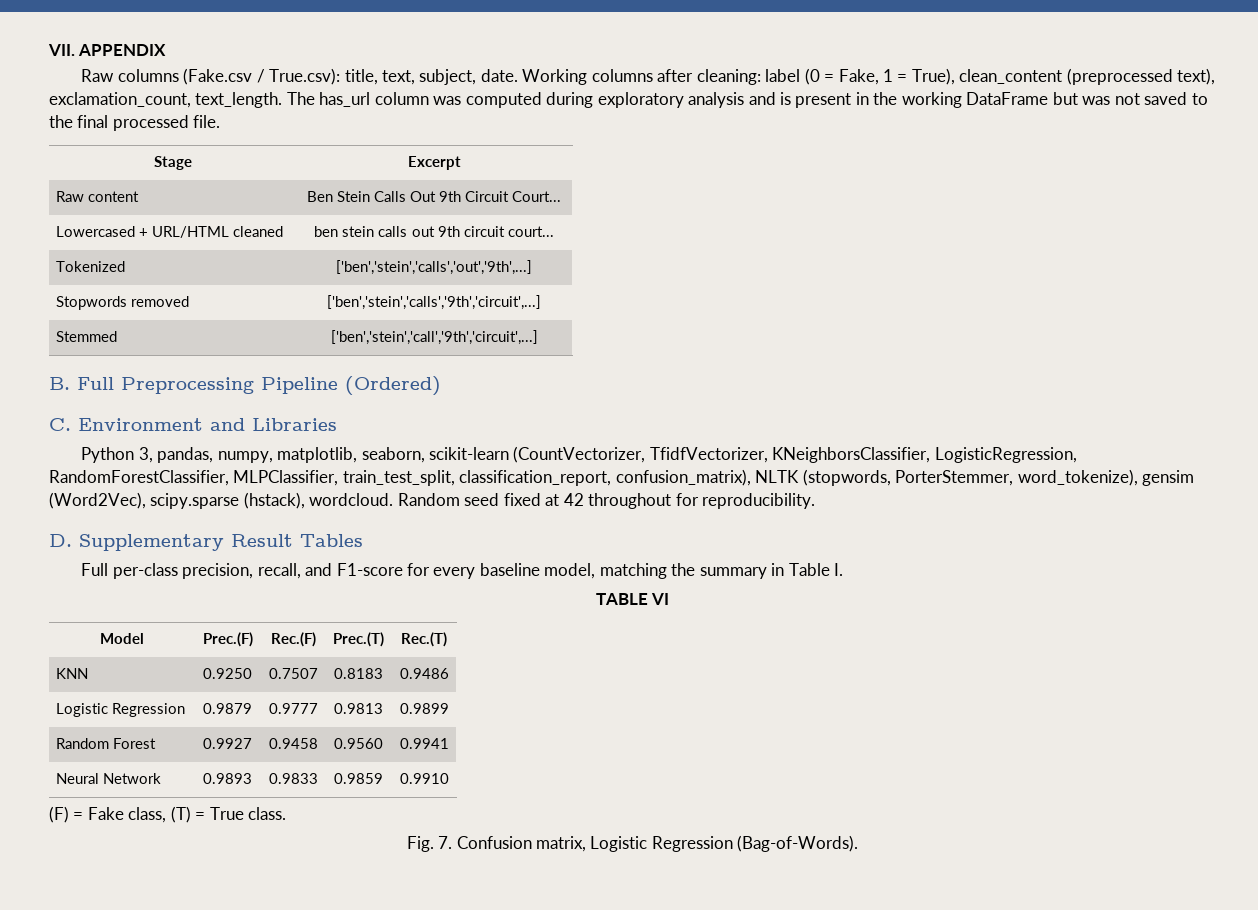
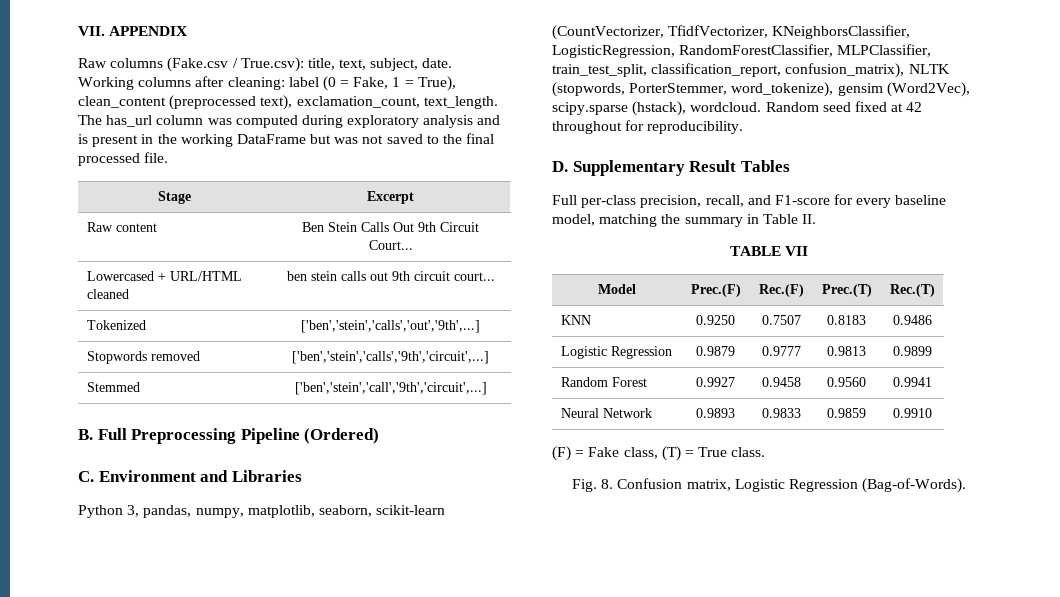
- Full per-class precision, recall, and F1-score for every baseline model, matching the summary in Table I.
+ Full per-class precision, recall, and F1-score for every baseline model, matching the summary in Table II.
- TABLE VI
+ TABLE VII
- Fig. 7. Confusion matrix, Logistic Regression (Bag-of-Words).
+ Fig. 8. Confusion matrix, Logistic Regression (Bag-of-Words).

